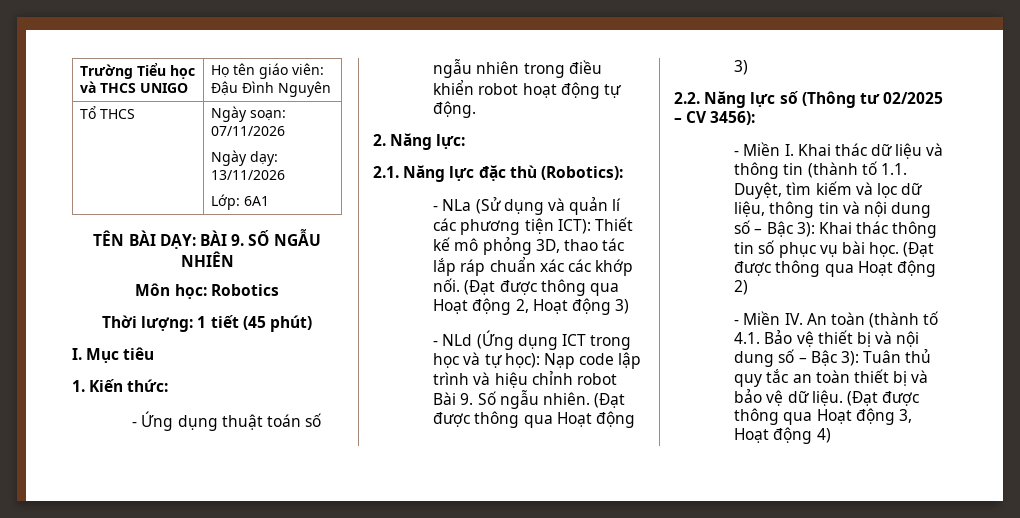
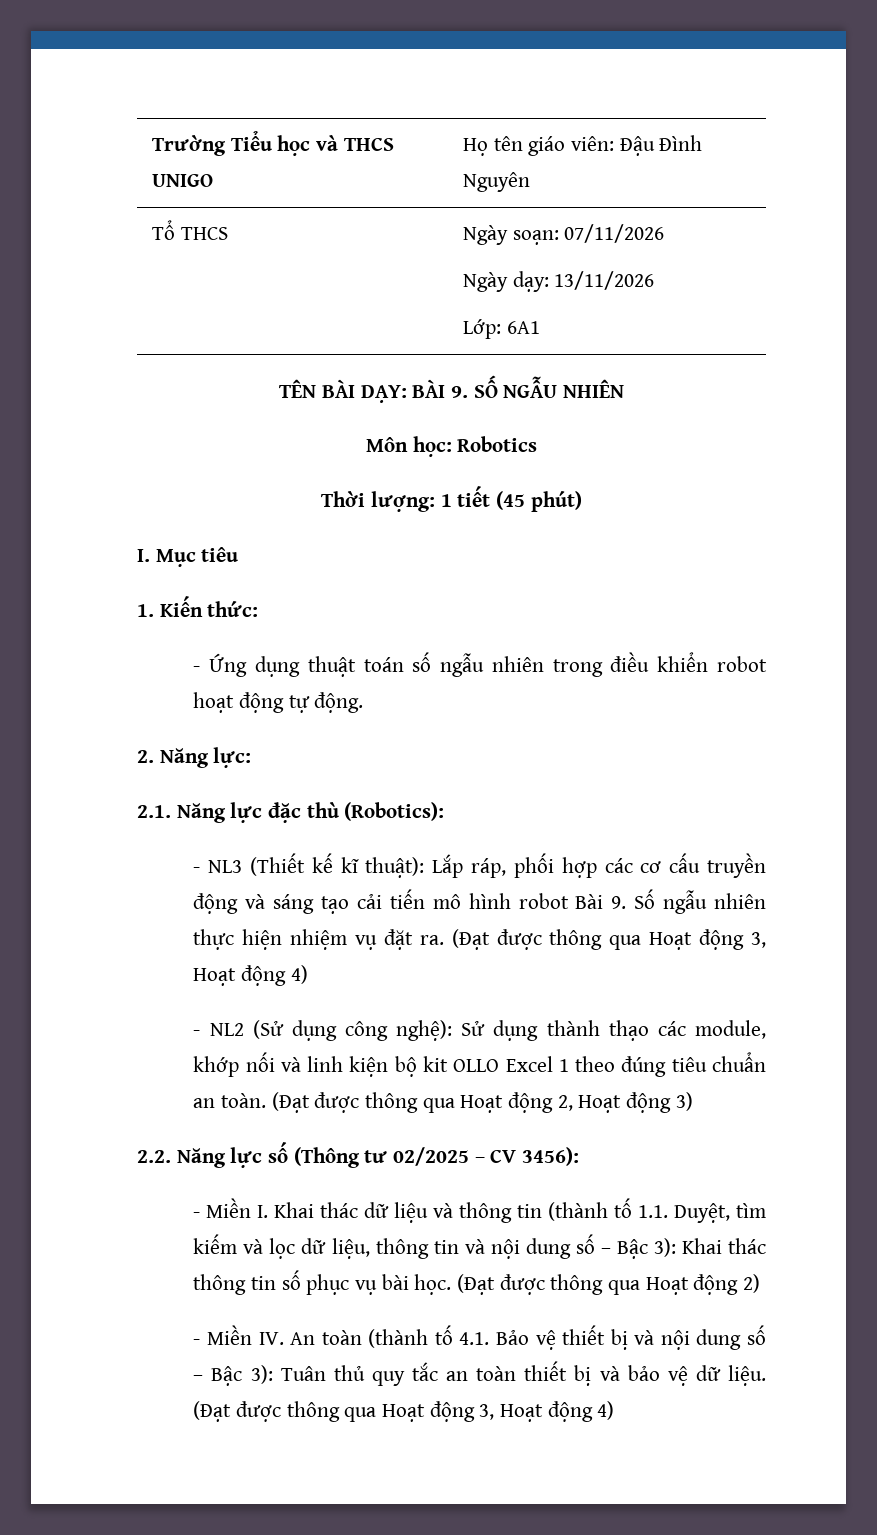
- - NLa (Sử dụng và quản lí các phương tiện ICT): Thiết kế mô phỏng 3D, thao tác lắp ráp chuẩn xác các khớp nối.
+ - NL3 (Thiết kế kĩ thuật): Lắp ráp, phối hợp các cơ cấu truyền động và sáng tạo cải tiến mô hình robot Bài 9. Số ngẫu nhiên thực hiện nhiệm vụ đặt ra. (Đạt được thông qua Hoạt động 3, Hoạt động 4)
+ - NL2 (Sử dụng công nghệ): Sử dụng thành thạo các module, khớp nối và linh kiện bộ kit OLLO Excel 1 theo đúng tiêu chuẩn an toàn.
- - NLd (Ứng dụng ICT trong học và tự học): Nạp code lập trình và hiệu chỉnh robot Bài 9. Số ngẫu nhiên. (Đạt được thông qua Hoạt động 3)

